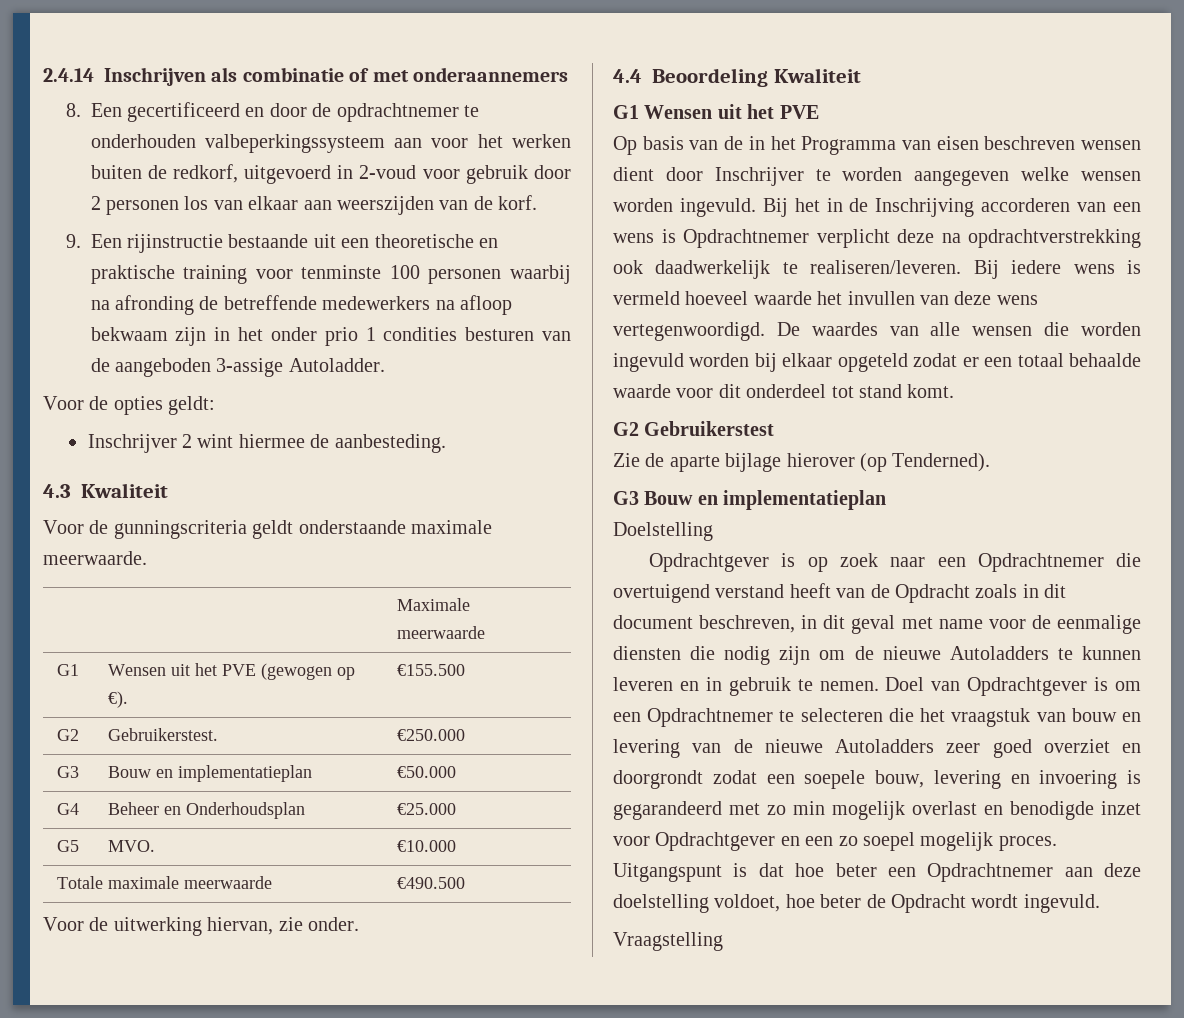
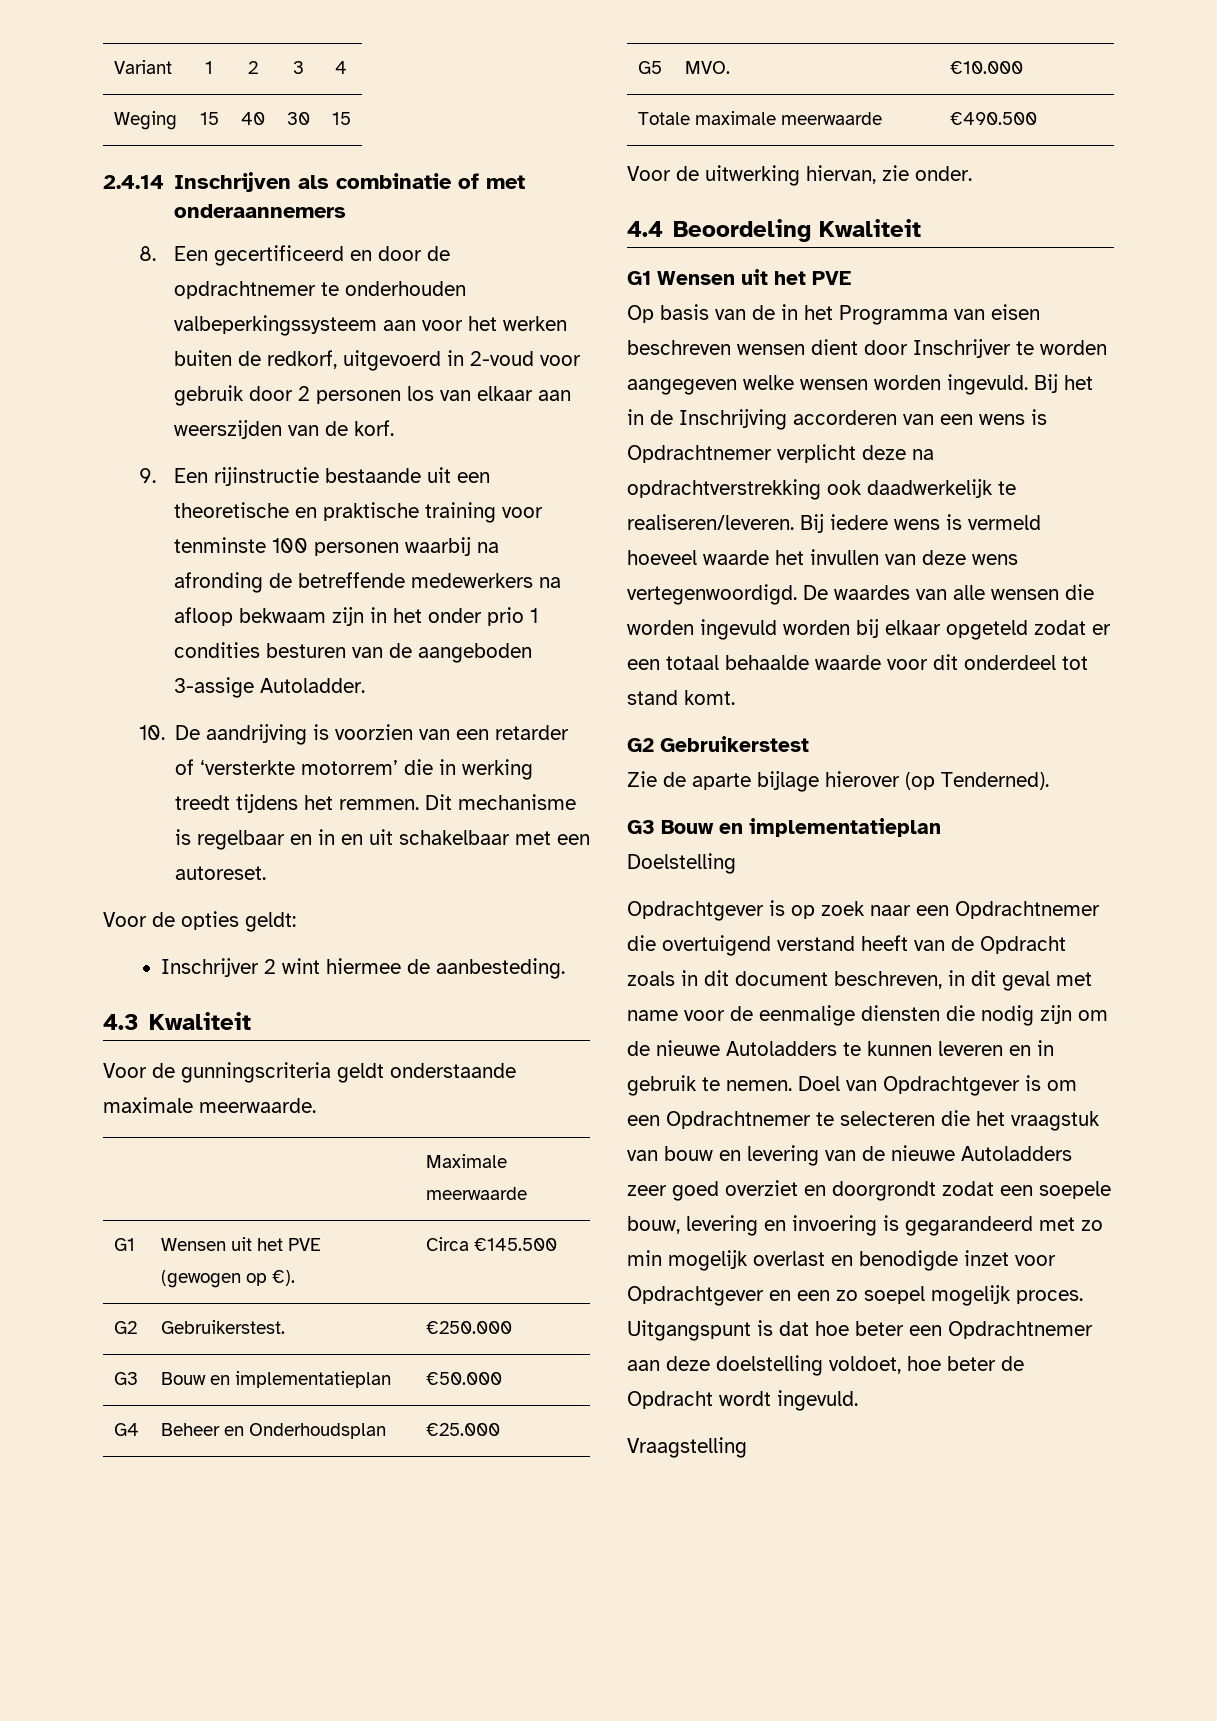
+ Variant | 1 | 2 | 3 | 4
+ Weging | 15 | 40 | 30 | 15
+ 10. De aandrijving is voorzien van een retarder of ‘versterkte motorrem’ die in werking treedt tijdens het remmen. Dit mechanisme is regelbaar en in en uit schakelbaar met een autoreset.
- G1 | Wensen uit het PVE (gewogen op €). | €155.500
+ G1 | Wensen uit het PVE (gewogen op €). | Circa €145.500

